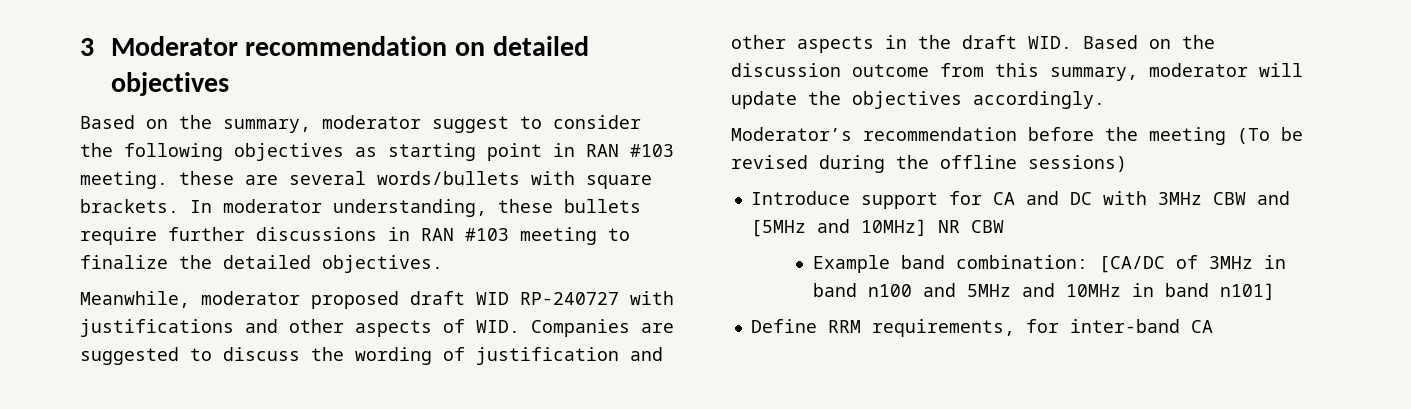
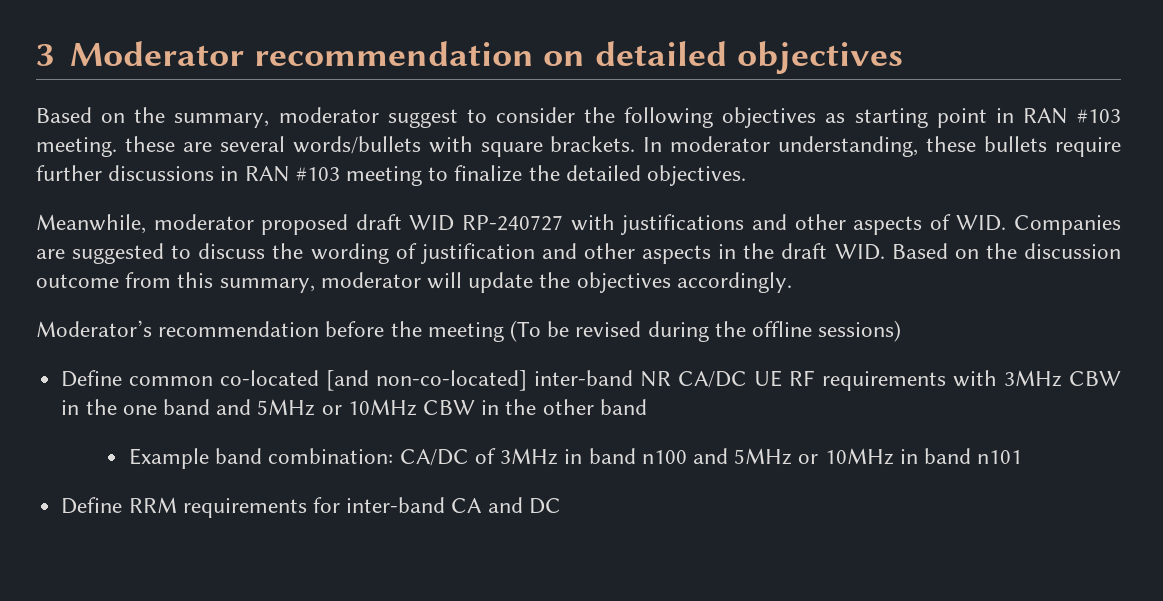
- Introduce support for CA and DC with 3MHz CBW and [5MHz and 10MHz] NR CBW
+ Define common co-located [and non-co-located] inter-band NR CA/DC UE RF requirements with 3MHz CBW in the one band and 5MHz or 10MHz CBW in the other band
- Example band combination: [CA/DC of 3MHz in band n100 and 5MHz and 10MHz in band n101]
+ Example band combination: CA/DC of 3MHz in band n100 and 5MHz or 10MHz in band n101
- Define RRM requirements, for inter-band CA
+ Define RRM requirements for inter-band CA and DC

